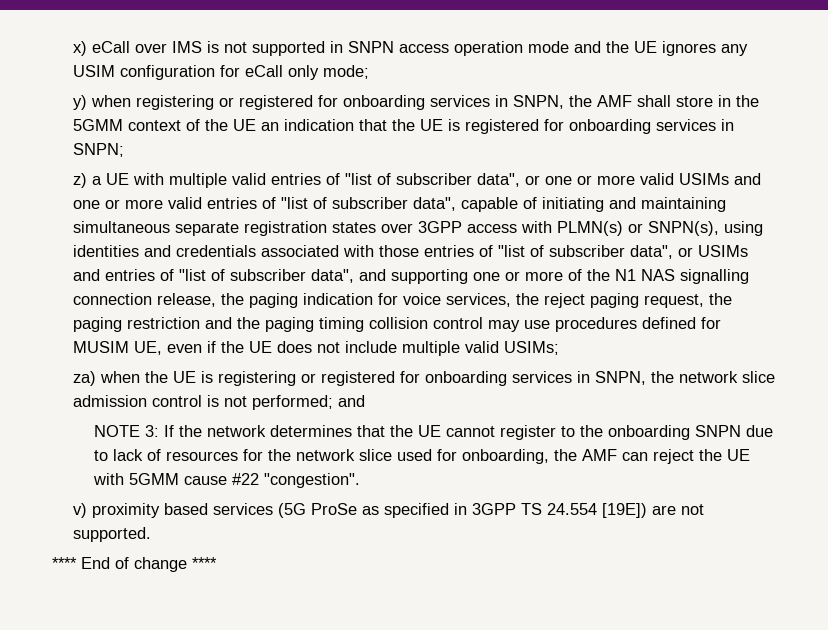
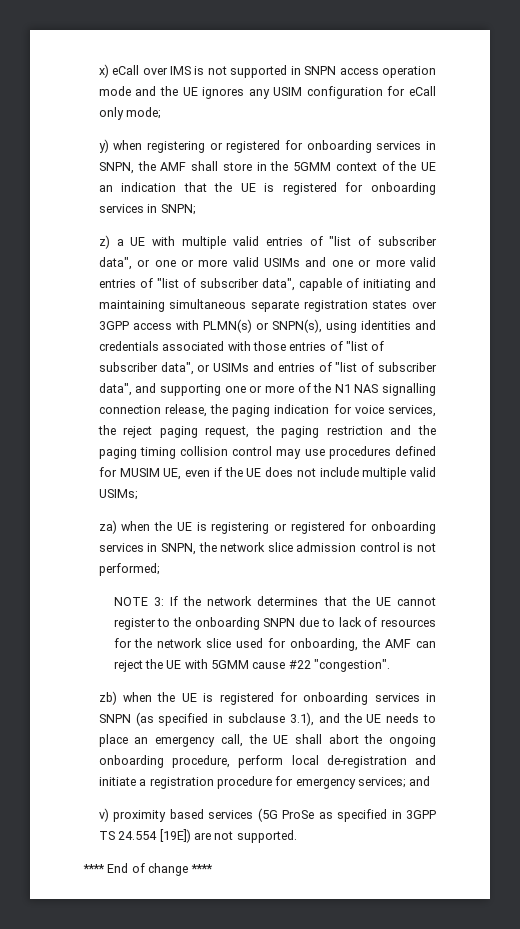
- za) when the UE is registering or registered for onboarding services in SNPN, the network slice admission control is not performed; and
+ za) when the UE is registering or registered for onboarding services in SNPN, the network slice admission control is not performed;
+ zb) when the UE is registered for onboarding services in SNPN (as specified in subclause 3.1), and the UE needs to place an emergency call, the UE shall abort the ongoing onboarding procedure, perform local de-registration and initiate a registration procedure for emergency services; and

